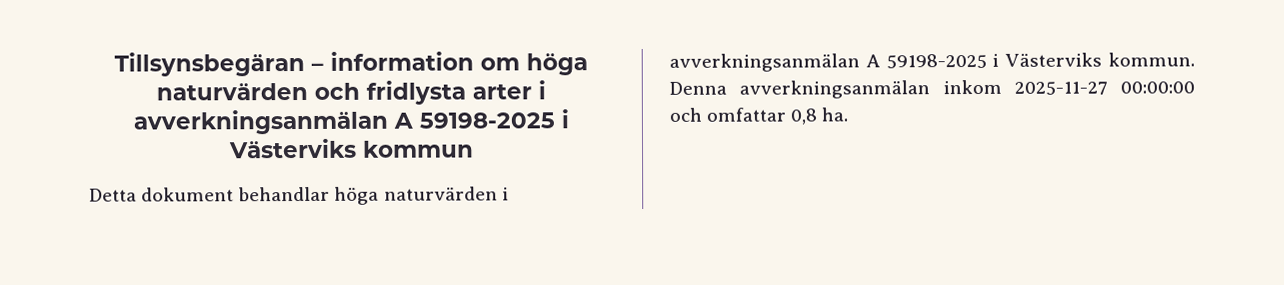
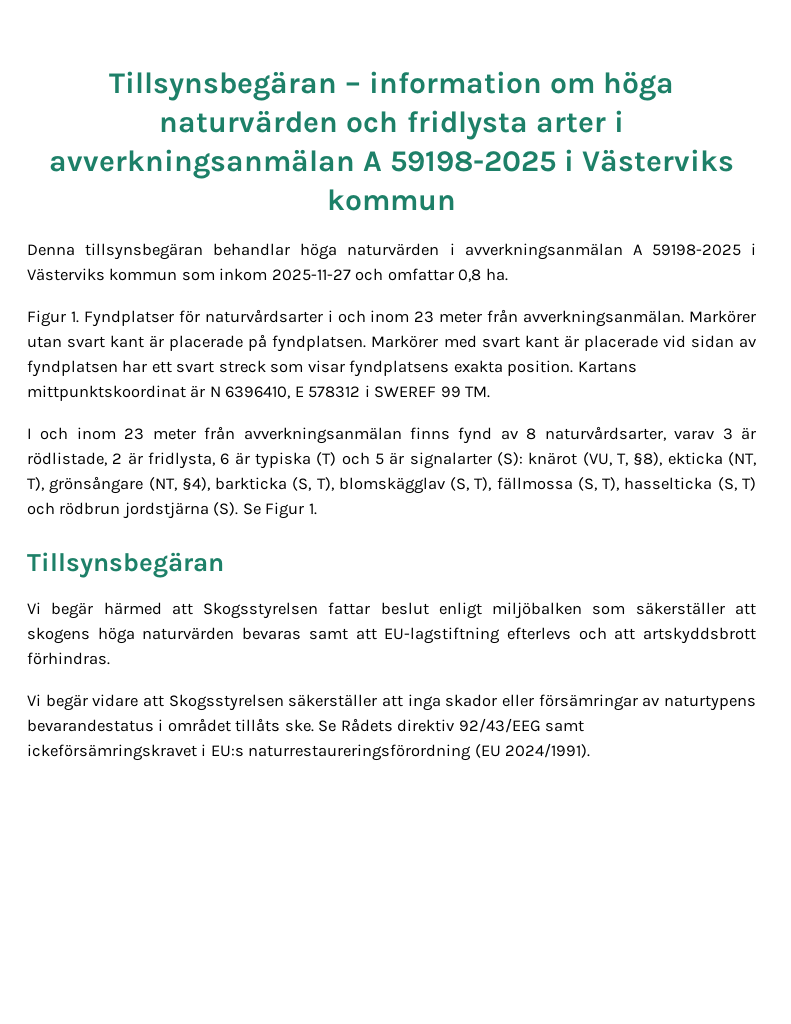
- Detta dokument behandlar höga naturvärden i avverkningsanmälan A 59198-2025 i Västerviks kommun. Denna avverkningsanmälan inkom 2025-11-27 00:00:00 och omfattar 0,8 ha.
+ Denna tillsynsbegäran behandlar höga naturvärden i avverkningsanmälan A 59198-2025 i Västerviks kommun som inkom 2025-11-27 och omfattar 0,8 ha.
+ Figur 1. Fyndplatser för naturvårdsarter i och inom 23 meter från avverkningsanmälan. Markörer utan svart kant är placerade på fyndplatsen. Markörer med svart kant är placerade vid sidan av fyndplatsen har ett svart streck som visar fyndplatsens exakta position. Kartans mittpunktskoordinat är N 6396410, E 578312 i SWEREF 99 TM.
+ I och inom 23 meter från avverkningsanmälan finns fynd av 8 naturvårdsarter, varav 3 är rödlistade, 2 är fridlysta, 6 är typiska (T) och 5 är signalarter (S): knärot (VU, T, §8), ekticka (NT, T), grönsångare (NT, §4), barkticka (S, T), blomskägglav (S, T), fällmossa (S, T), hasselticka (S, T) och rödbrun jordstjärna (S). Se Figur 1.
+ Tillsynsbegäran
+ Vi begär härmed att Skogsstyrelsen fattar beslut enligt miljöbalken som säkerställer att skogens höga naturvärden bevaras samt att EU-lagstiftning efterlevs och att artskyddsbrott förhindras.
+ Vi begär vidare att Skogsstyrelsen säkerställer att inga skador eller försämringar av naturtypens bevarandestatus i området tillåts ske. Se Rådets direktiv 92/43/EEG samt ickeförsämringskravet i EU:s naturrestaureringsförordning (EU 2024/1991).

